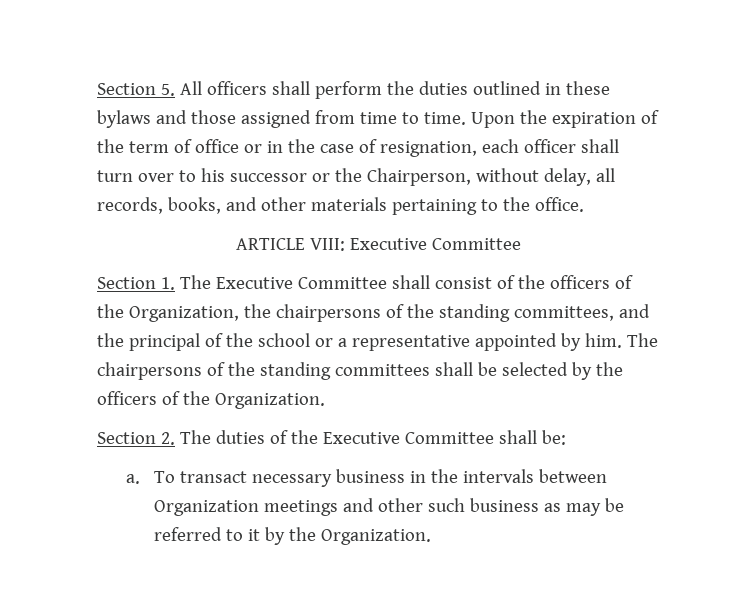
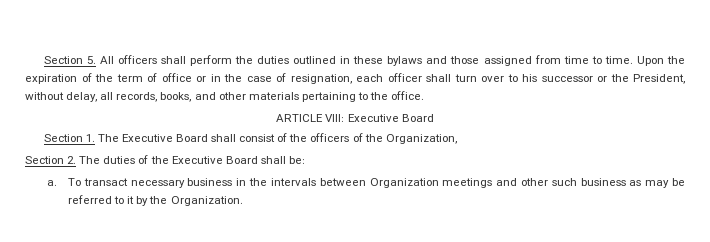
- Upon the expiration of the term of office or in the case of resignation, each officer shall turn over to his successor or the Chairperson, without delay, all records, books, and other materials pertaining to the office.
+ Upon the expiration of the term of office or in the case of resignation, each officer shall turn over to his successor or the President, without delay, all records, books, and other materials pertaining to the office.
- ARTICLE VIII: Executive Committee
+ ARTICLE VIII: Executive Board
- Section 1. The Executive Committee shall consist of the officers of the Organization, the chairpersons of the standing committees, and the principal of the school or a representative appointed by him. The chairpersons of the standing committees shall be selected by the officers of the Organization.
+ Section 1. The Executive Board shall consist of the officers of the Organization,
- Section 2. The duties of the Executive Committee shall be:
+ Section 2. The duties of the Executive Board shall be:

